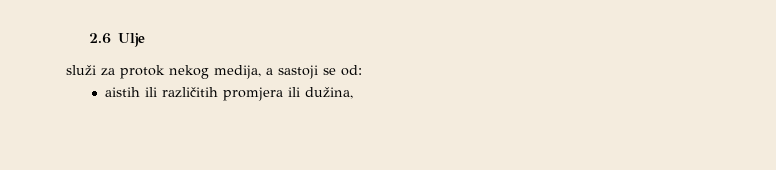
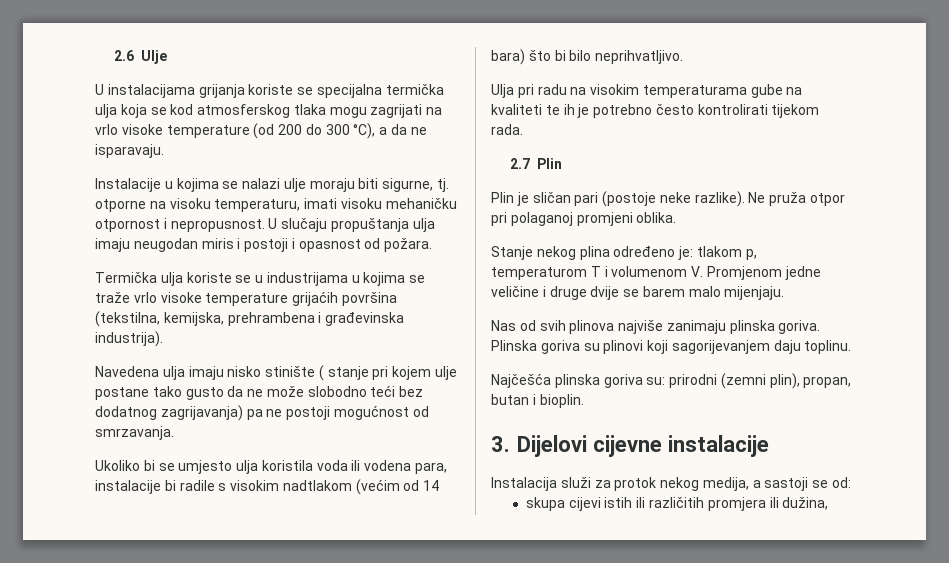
- služi za protok nekog medija, a sastoji se od:
+ U instalacijama grijanja koriste se specijalna termička ulja koja se kod atmosferskog tlaka mogu zagrijati na vrlo visoke temperature (od 200 do 300 °C), a da ne isparavaju.
+ Instalacije u kojima se nalazi ulje moraju biti sigurne, tj. otporne na visoku temperaturu, imati visoku mehaničku otpornost i nepropusnost. U slučaju propuštanja ulja imaju neugodan miris i postoji i opasnost od požara.
+ Termička ulja koriste se u industrijama u kojima se traže vrlo visoke temperature grijaćih površina (tekstilna, kemijska, prehrambena i građevinska industrija).
+ Navedena ulja imaju nisko stinište ( stanje pri kojem ulje postane tako gusto da ne može slobodno teći bez dodatnog zagrijavanja) pa ne postoji mogućnost od smrzavanja.
+ Ukoliko bi se umjesto ulja koristila voda ili vodena para, instalacije bi radile s visokim nadtlakom (većim od 14 bara) što bi bilo neprihvatljivo.
+ Ulja pri radu na visokim temperaturama gube na kvaliteti te ih je potrebno često kontrolirati tijekom rada.
+ 2.7 Plin
+ Plin je sličan pari (postoje neke razlike). Ne pruža otpor pri polaganoj promjeni oblika.
+ Stanje nekog plina određeno je: tlakom p, temperaturom T i volumenom V. Promjenom jedne veličine i druge dvije se barem malo mijenjaju.
+ Nas od svih plinova najviše zanimaju plinska goriva. Plinska goriva su plinovi koji sagorijevanjem daju toplinu.
+ Najčešća plinska goriva su: prirodni (zemni plin), propan, butan i bioplin.
+ 3. Dijelovi cijevne instalacije
+ Instalacija služi za protok nekog medija, a sastoji se od:
- aistih ili različitih promjera ili dužina,
+ skupa cijevi istih ili različitih promjera ili dužina,

